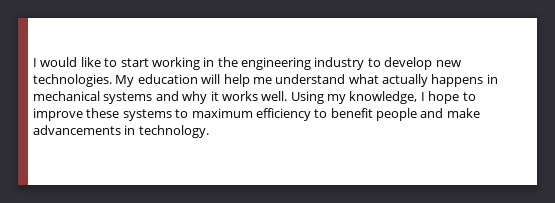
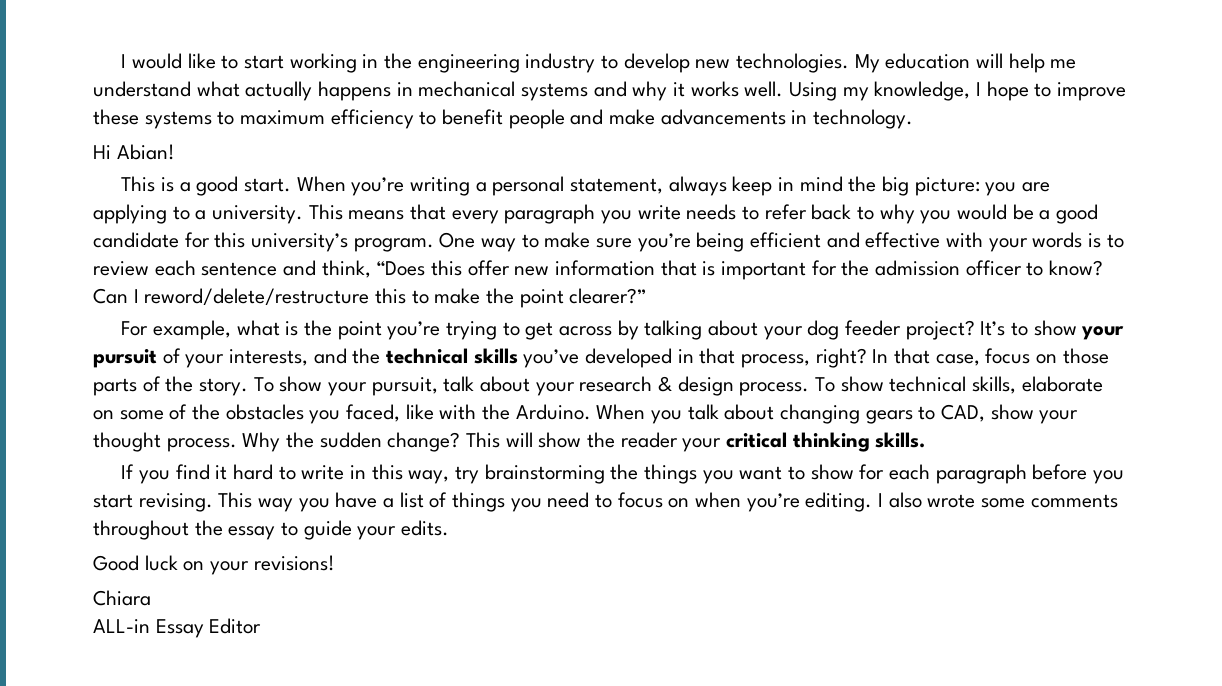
+ Hi Abian!
+ This is a good start. When you’re writing a personal statement, always keep in mind the big picture: you are applying to a university. This means that every paragraph you write needs to refer back to why you would be a good candidate for this university’s program. One way to make sure you’re being efficient and effective with your words is to review each sentence and think, “Does this offer new information that is important for the admission officer to know? Can I reword/delete/restructure this to make the point clearer?”
+ For example, what is the point you’re trying to get across by talking about your dog feeder project? It’s to show your pursuit of your interests, and the technical skills you’ve developed in that process, right? In that case, focus on those parts of the story. To show your pursuit, talk about your research & design process. To show technical skills, elaborate on some of the obstacles you faced, like with the Arduino. When you talk about changing gears to CAD, show your thought process. Why the sudden change? This will show the reader your critical thinking skills.
+ If you find it hard to write in this way, try brainstorming the things you want to show for each paragraph before you start revising. This way you have a list of things you need to focus on when you’re editing. I also wrote some comments throughout the essay to guide your edits.
+ Good luck on your revisions!
+ Chiara
+ ALL-in Essay Editor

